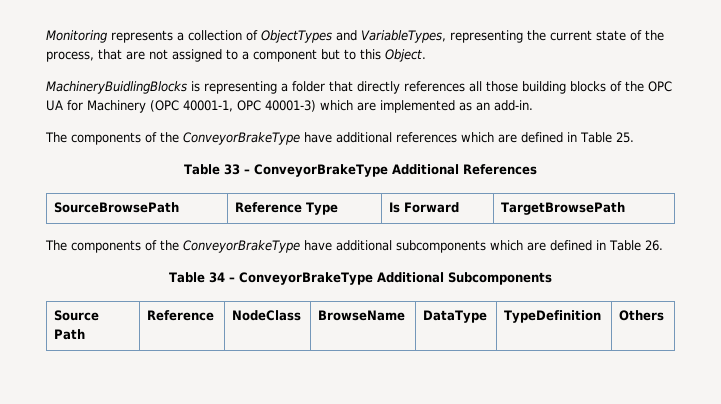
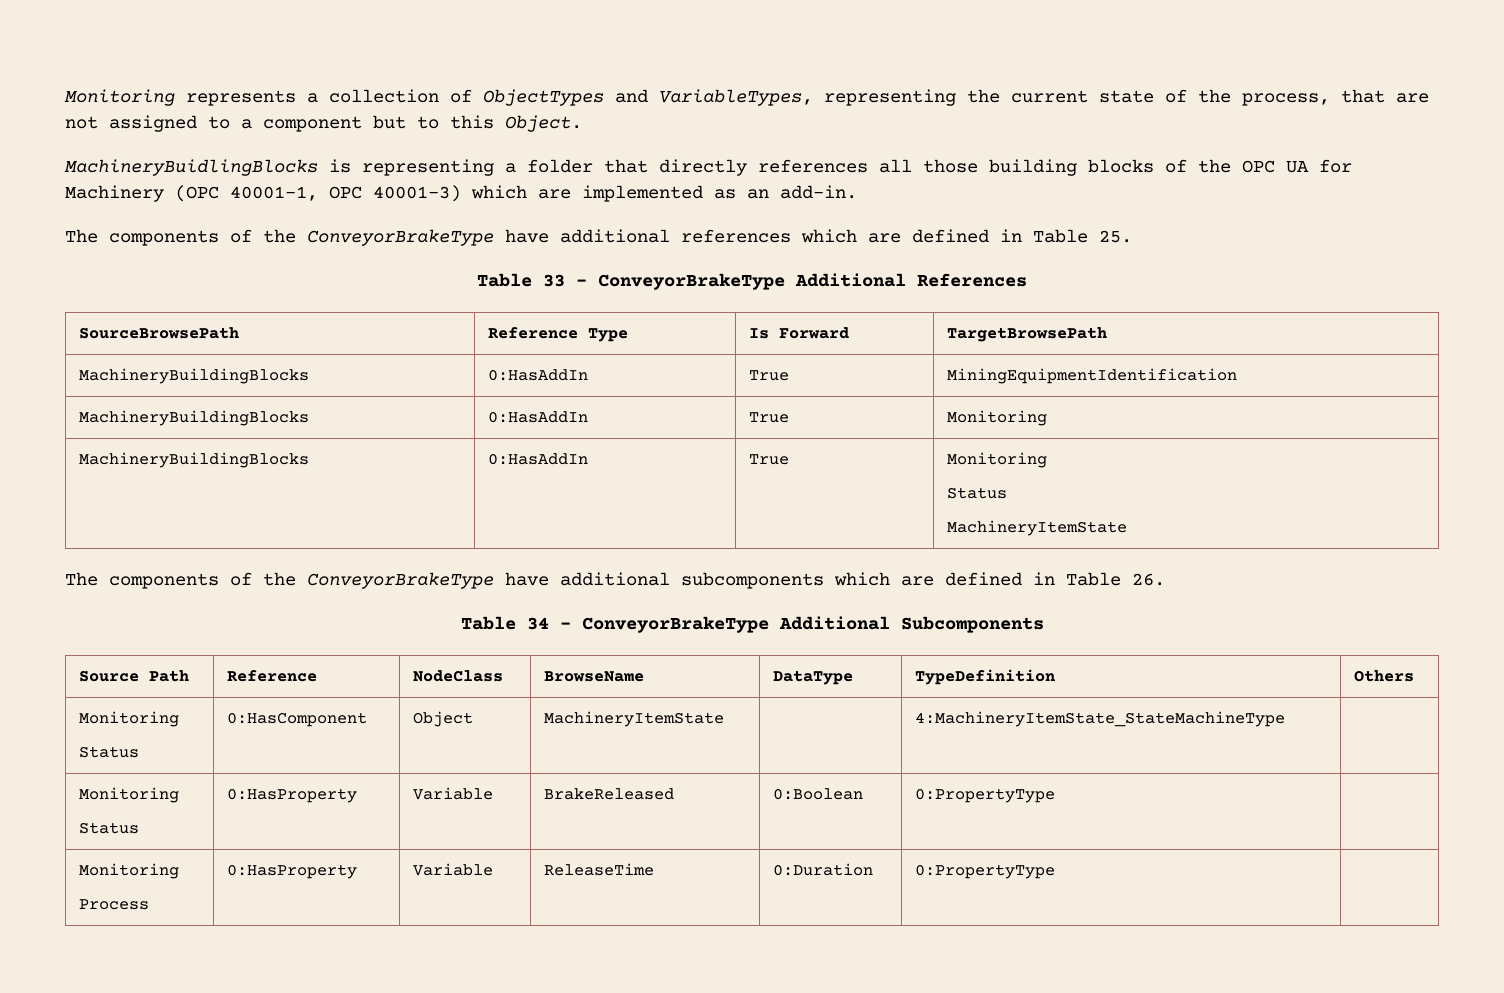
+ MachineryBuildingBlocks | 0:HasAddIn | True | MiningEquipmentIdentification
+ MachineryBuildingBlocks | 0:HasAddIn | True | Monitoring
+ MachineryBuildingBlocks | 0:HasAddIn | True | Monitoring
+ Status
+ MachineryItemState
  Source Path | Reference | NodeClass | BrowseName | DataType | TypeDefinition | Others
+ Monitoring
+ Status | 0:HasComponent | Object | MachineryItemState | | 4:MachineryItemState_StateMachineType |
+ Monitoring
+ Status | 0:HasProperty | Variable | BrakeReleased | 0:Boolean | 0:PropertyType |
+ Monitoring
+ Process | 0:HasProperty | Variable | ReleaseTime | 0:Duration | 0:PropertyType |

